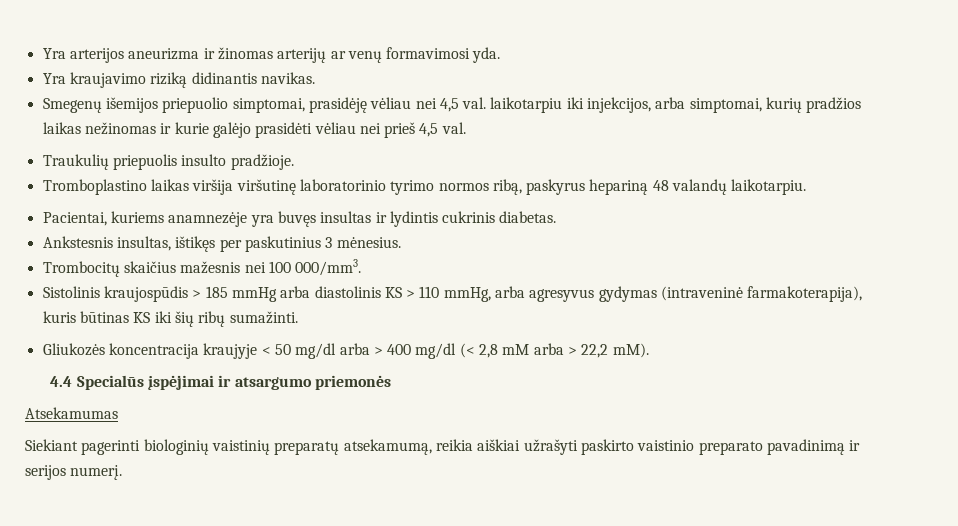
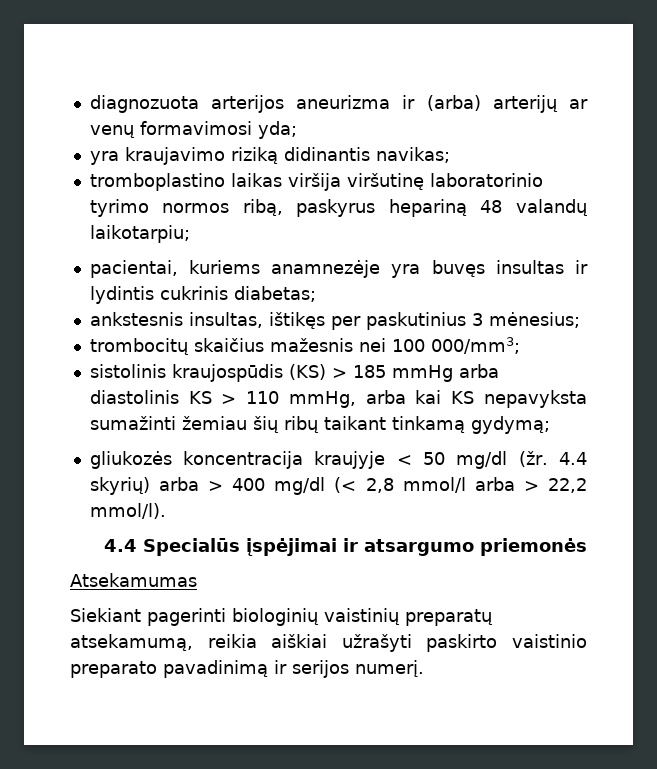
- Yra arterijos aneurizma ir žinomas arterijų ar venų formavimosi yda.
- Yra kraujavimo riziką didinantis navikas.
- Smegenų išemijos priepuolio simptomai, prasidėję vėliau nei 4,5 val. laikotarpiu iki injekcijos, arba simptomai, kurių pradžios laikas nežinomas ir kurie galėjo prasidėti vėliau nei prieš 4,5 val.
- Traukulių priepuolis insulto pradžioje.
- Tromboplastino laikas viršija viršutinę laboratorinio tyrimo normos ribą, paskyrus hepariną 48 valandų laikotarpiu.
- Pacientai, kuriems anamnezėje yra buvęs insultas ir lydintis cukrinis diabetas.
- Ankstesnis insultas, ištikęs per paskutinius 3 mėnesius.
- Trombocitų skaičius mažesnis nei 100 000/mm3.
- Sistolinis kraujospūdis > 185 mmHg arba diastolinis KS > 110 mmHg, arba agresyvus gydymas (intraveninė farmakoterapija), kuris būtinas KS iki šių ribų sumažinti.
- Gliukozės koncentracija kraujyje < 50 mg/dl arba > 400 mg/dl (< 2,8 mM arba > 22,2 mM).
+ diagnozuota arterijos aneurizma ir (arba) arterijų ar venų formavimosi yda;
+ yra kraujavimo riziką didinantis navikas;
+ tromboplastino laikas viršija viršutinę laboratorinio tyrimo normos ribą, paskyrus hepariną 48 valandų laikotarpiu;
+ pacientai, kuriems anamnezėje yra buvęs insultas ir lydintis cukrinis diabetas;
+ ankstesnis insultas, ištikęs per paskutinius 3 mėnesius;
+ trombocitų skaičius mažesnis nei 100 000/mm3;
+ sistolinis kraujospūdis (KS) > 185 mmHg arba diastolinis KS > 110 mmHg, arba kai KS nepavyksta sumažinti žemiau šių ribų taikant tinkamą gydymą;
+ gliukozės koncentracija kraujyje < 50 mg/dl (žr. 4.4 skyrių) arba > 400 mg/dl (< 2,8 mmol/l arba > 22,2 mmol/l).

